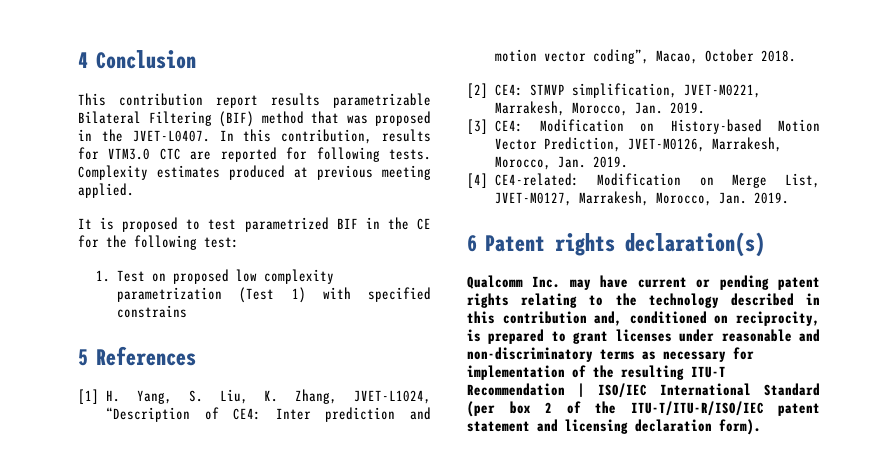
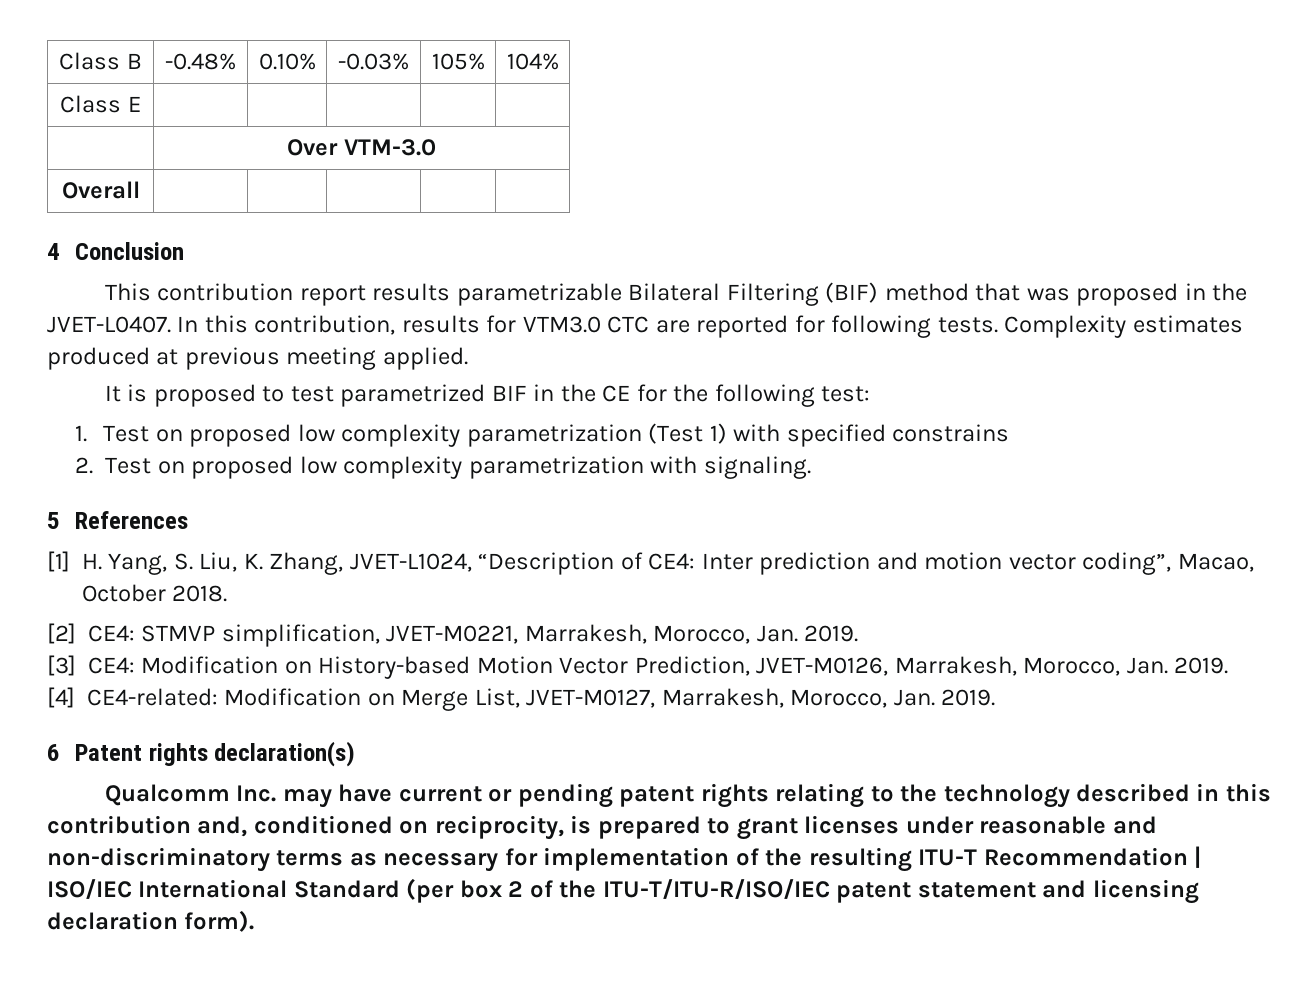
+ Class B | -0.48% | 0.10% | -0.03% | 105% | 104%
+ Class E | | | | |
+ | Over VTM-3.0
+ Overall | | | | |
+ 2. Test on proposed low complexity parametrization with signaling.

